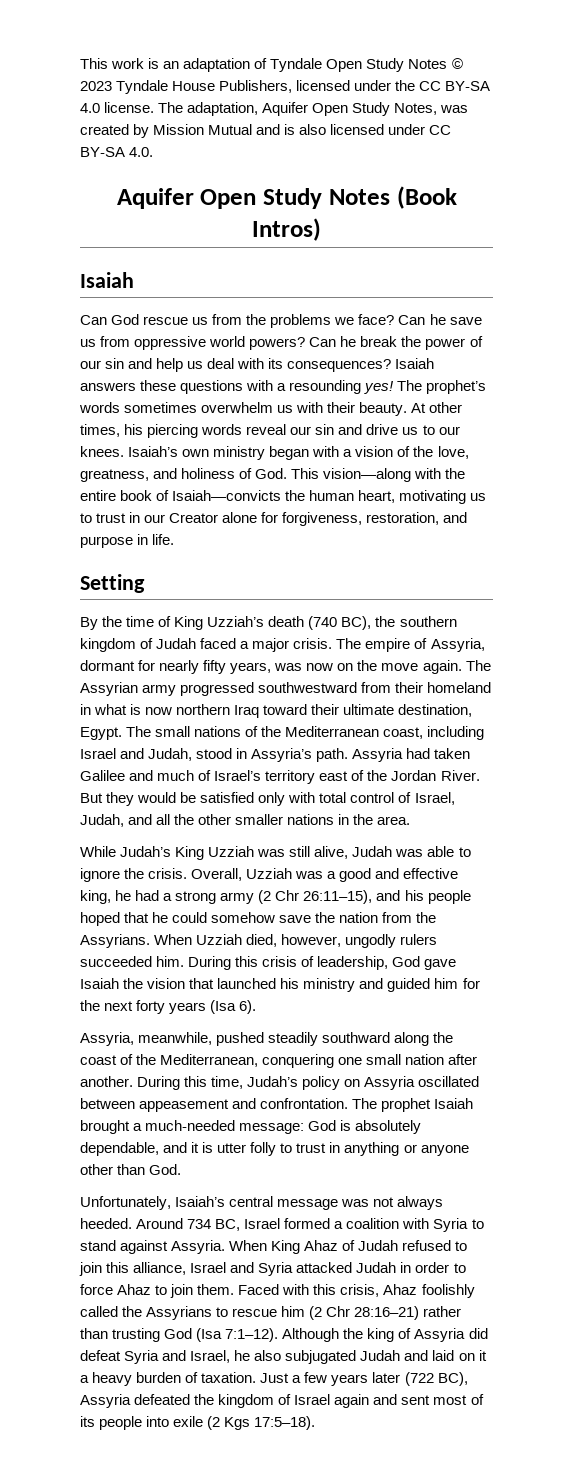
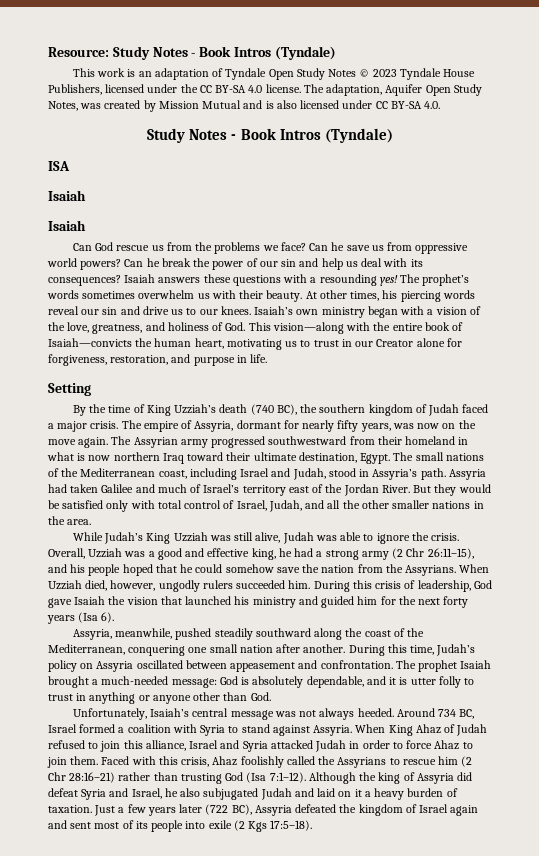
+ Resource: Study Notes - Book Intros (Tyndale)
  The adaptation, Aquifer Open Study Notes, was created by Mission Mutual and is also licensed under CC BY-SA 4.0.
- Aquifer Open Study Notes (Book Intros)
+ Study Notes - Book Intros (Tyndale)
+ ISA
+ Isaiah

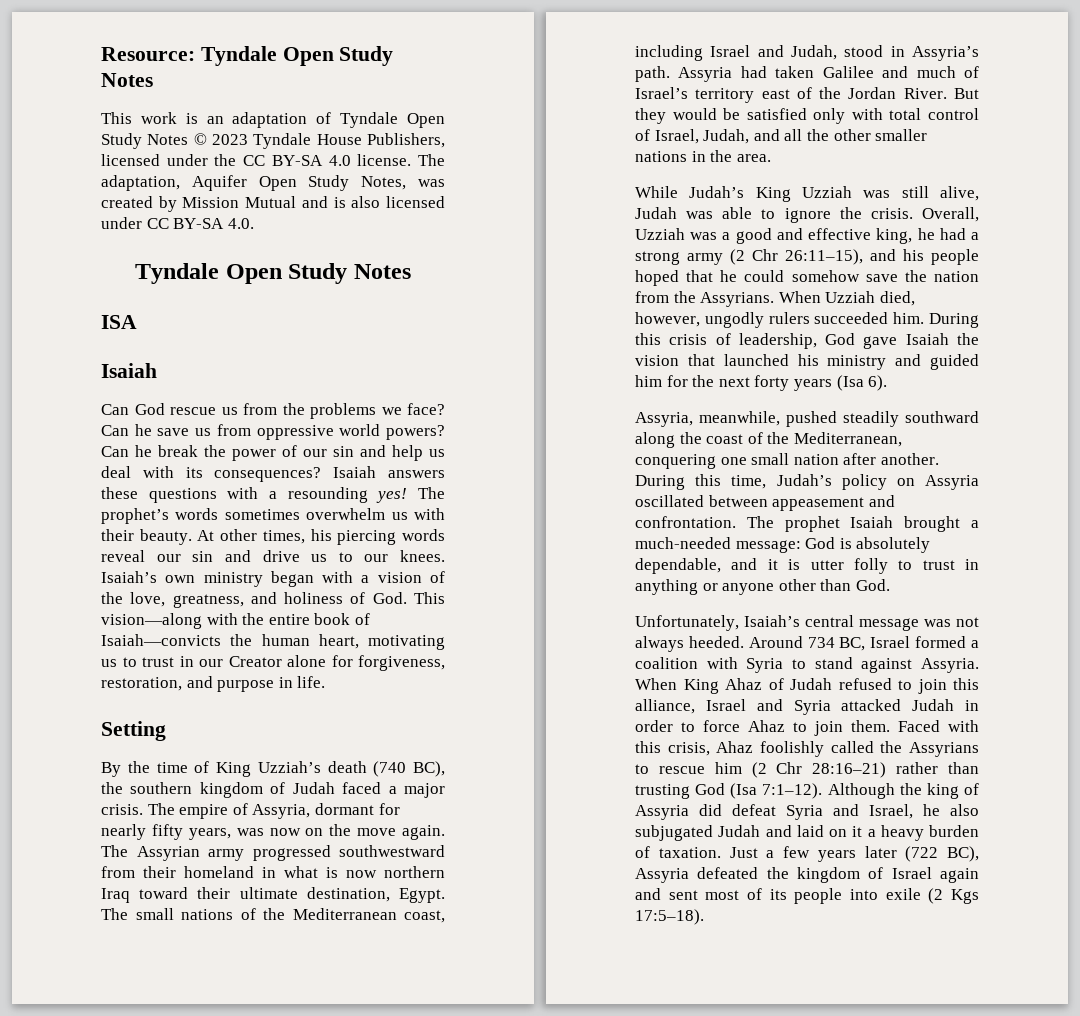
- Resource: Study Notes - Book Intros (Tyndale)
+ Resource: Tyndale Open Study Notes
  The adaptation, Aquifer Open Study Notes, was created by Mission Mutual and is also licensed under CC BY-SA 4.0.
- Study Notes - Book Intros (Tyndale)
+ Tyndale Open Study Notes
  ISA
- Isaiah

